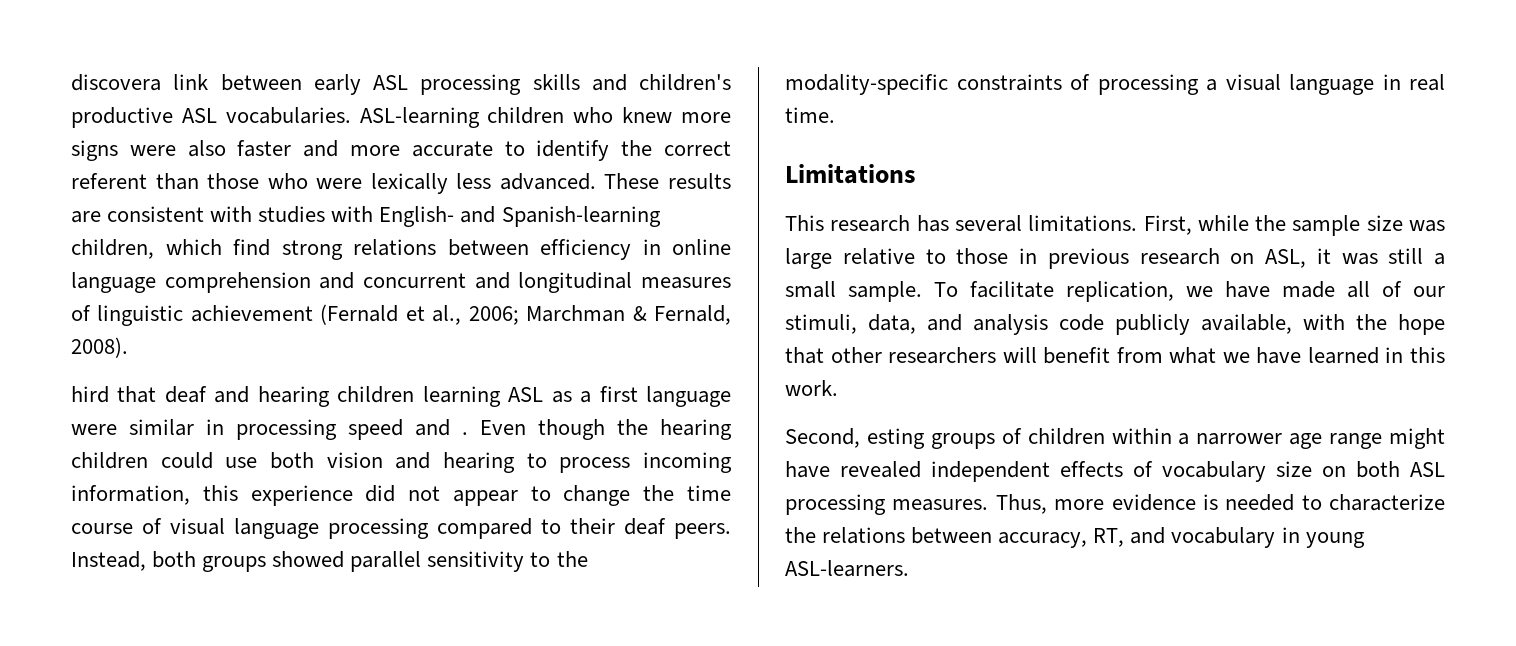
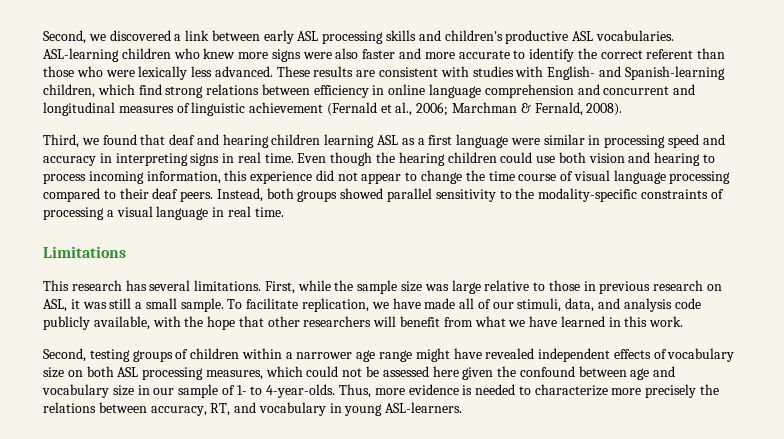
- discovera link between early ASL processing skills and children's productive ASL vocabularies.
+ Second, we discovered a link between early ASL processing skills and children's productive ASL vocabularies.
- hird that deaf and hearing children learning ASL as a first language were similar in processing speed and .
+ Third, we found that deaf and hearing children learning ASL as a first language were similar in processing speed and accuracy in interpreting signs in real time.
- Second, esting groups of children within a narrower age range might have revealed independent effects of vocabulary size on both ASL processing measures.
+ Second, testing groups of children within a narrower age range might have revealed independent effects of vocabulary size on both ASL processing measures, which could not be assessed here given the confound between age and vocabulary size in our sample of 1- to 4-year-olds.
- Thus, more evidence is needed to characterize the relations between accuracy, RT, and vocabulary in young ASL-learners.
+ Thus, more evidence is needed to characterize more precisely the relations between accuracy, RT, and vocabulary in young ASL-learners.

